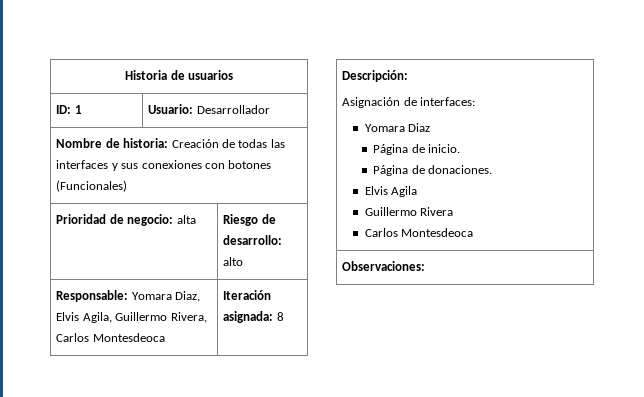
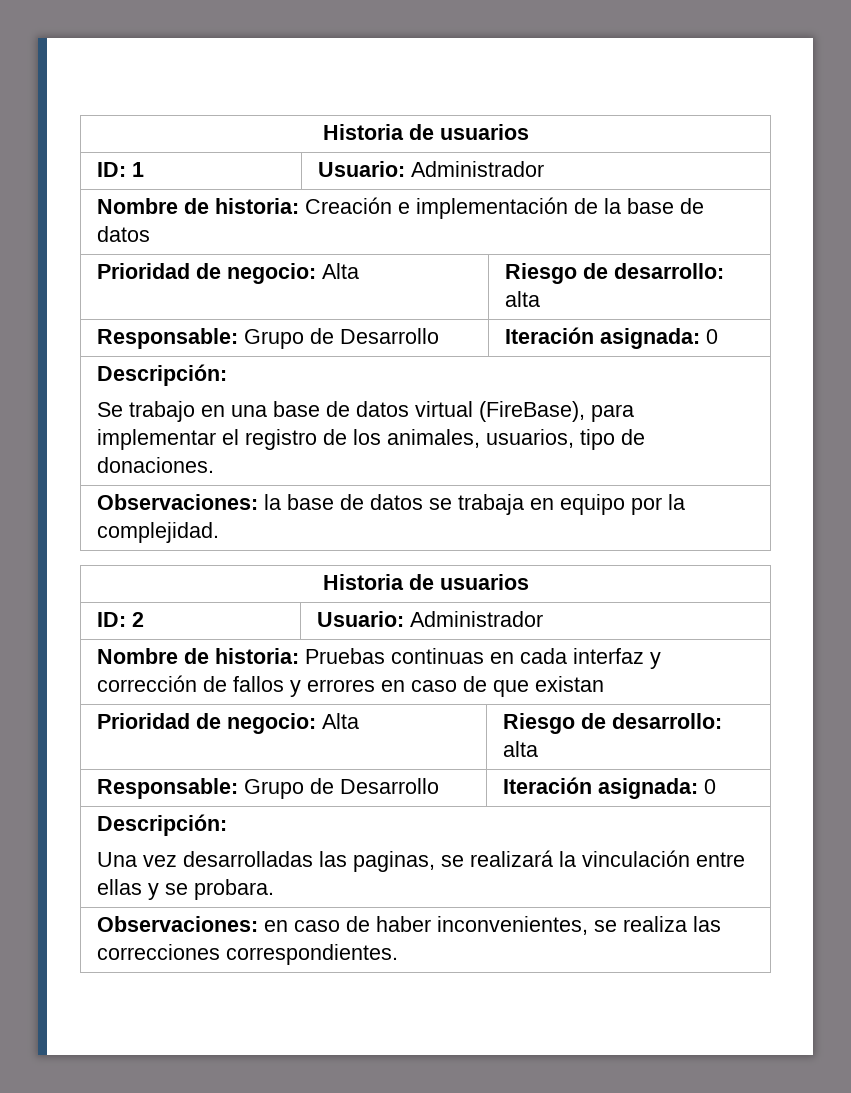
- ID: 1 | Usuario: Desarrollador
+ ID: 1 | Usuario: Administrador
- Nombre de historia: Creación de todas las interfaces y sus conexiones con botones (Funcionales)
- Prioridad de negocio: alta | Riesgo de desarrollo: alto
- Responsable: Yomara Diaz, Elvis Agila, Guillermo Rivera, Carlos Montesdeoca | Iteración asignada: 8
+ Nombre de historia: Creación e implementación de la base de datos
+ Prioridad de negocio: Alta | Riesgo de desarrollo: alta
+ Responsable: Grupo de Desarrollo | Iteración asignada: 0
  Descripción:
- Asignación de interfaces:
- Yomara Diaz
- Página de inicio.
- Página de donaciones.
- Elvis Agila
- Guillermo Rivera
- Carlos Montesdeoca
- Observaciones:
+ Se trabajo en una base de datos virtual (FireBase), para implementar el registro de los animales, usuarios, tipo de donaciones.
+ Observaciones: la base de datos se trabaja en equipo por la complejidad.
+ Historia de usuarios
+ ID: 2 | Usuario: Administrador
+ Nombre de historia: Pruebas continuas en cada interfaz y corrección de fallos y errores en caso de que existan
+ Prioridad de negocio: Alta | Riesgo de desarrollo: alta
+ Responsable: Grupo de Desarrollo | Iteración asignada: 0
+ Descripción:
+ Una vez desarrolladas las paginas, se realizará la vinculación entre ellas y se probara.
+ Observaciones: en caso de haber inconvenientes, se realiza las correcciones correspondientes.

